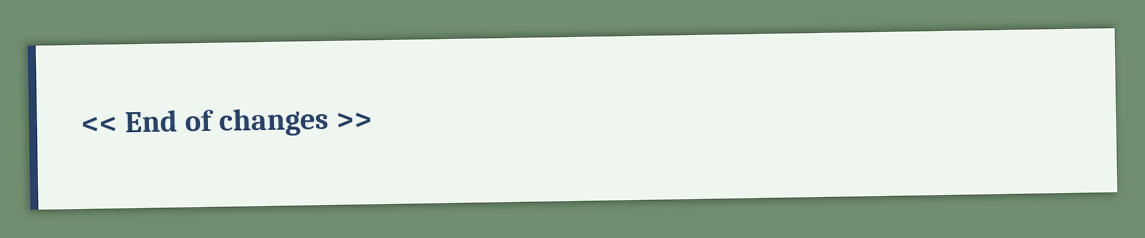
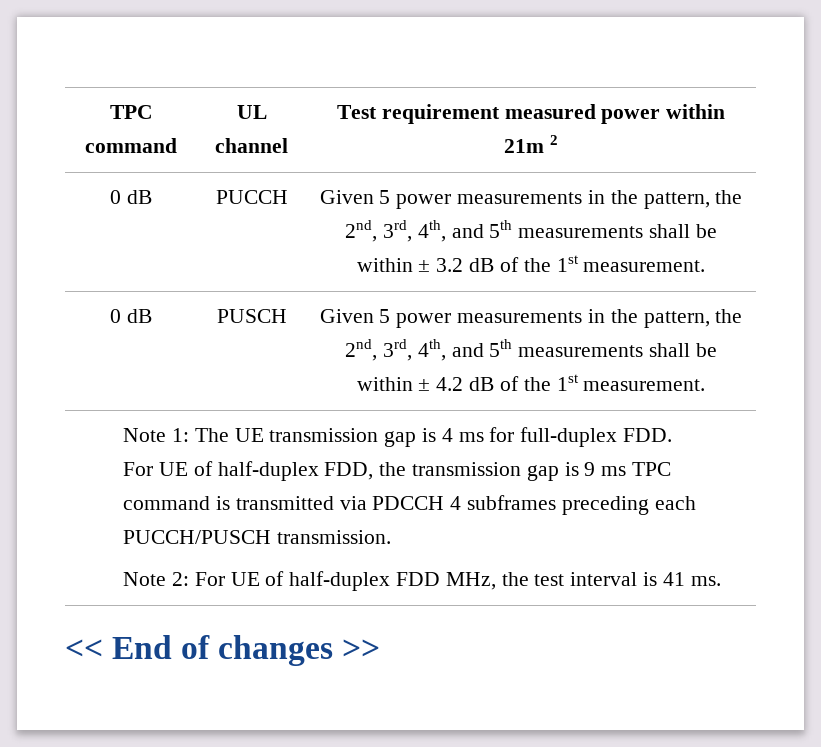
+ TPC command | UL channel | Test requirement measured power within 21m 2
+ 0 dB | PUCCH | Given 5 power measurements in the pattern, the 2nd, 3rd, 4th, and 5th measurements shall be within ± 3.2 dB of the 1st measurement.
+ 0 dB | PUSCH | Given 5 power measurements in the pattern, the 2nd, 3rd, 4th, and 5th measurements shall be within ± 4.2 dB of the 1st measurement.
+ Note 1: The UE transmission gap is 4 ms for full-duplex FDD.
+ For UE of half-duplex FDD, the transmission gap is 9 ms TPC command is transmitted via PDCCH 4 subframes preceding each PUCCH/PUSCH transmission.
+ Note 2: For UE of half-duplex FDD MHz, the test interval is 41 ms.

